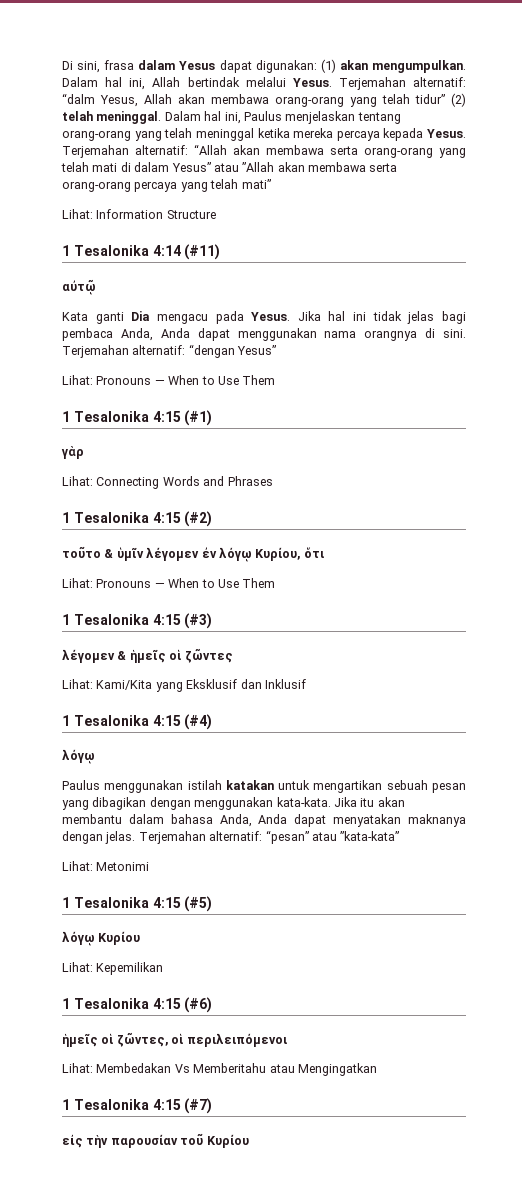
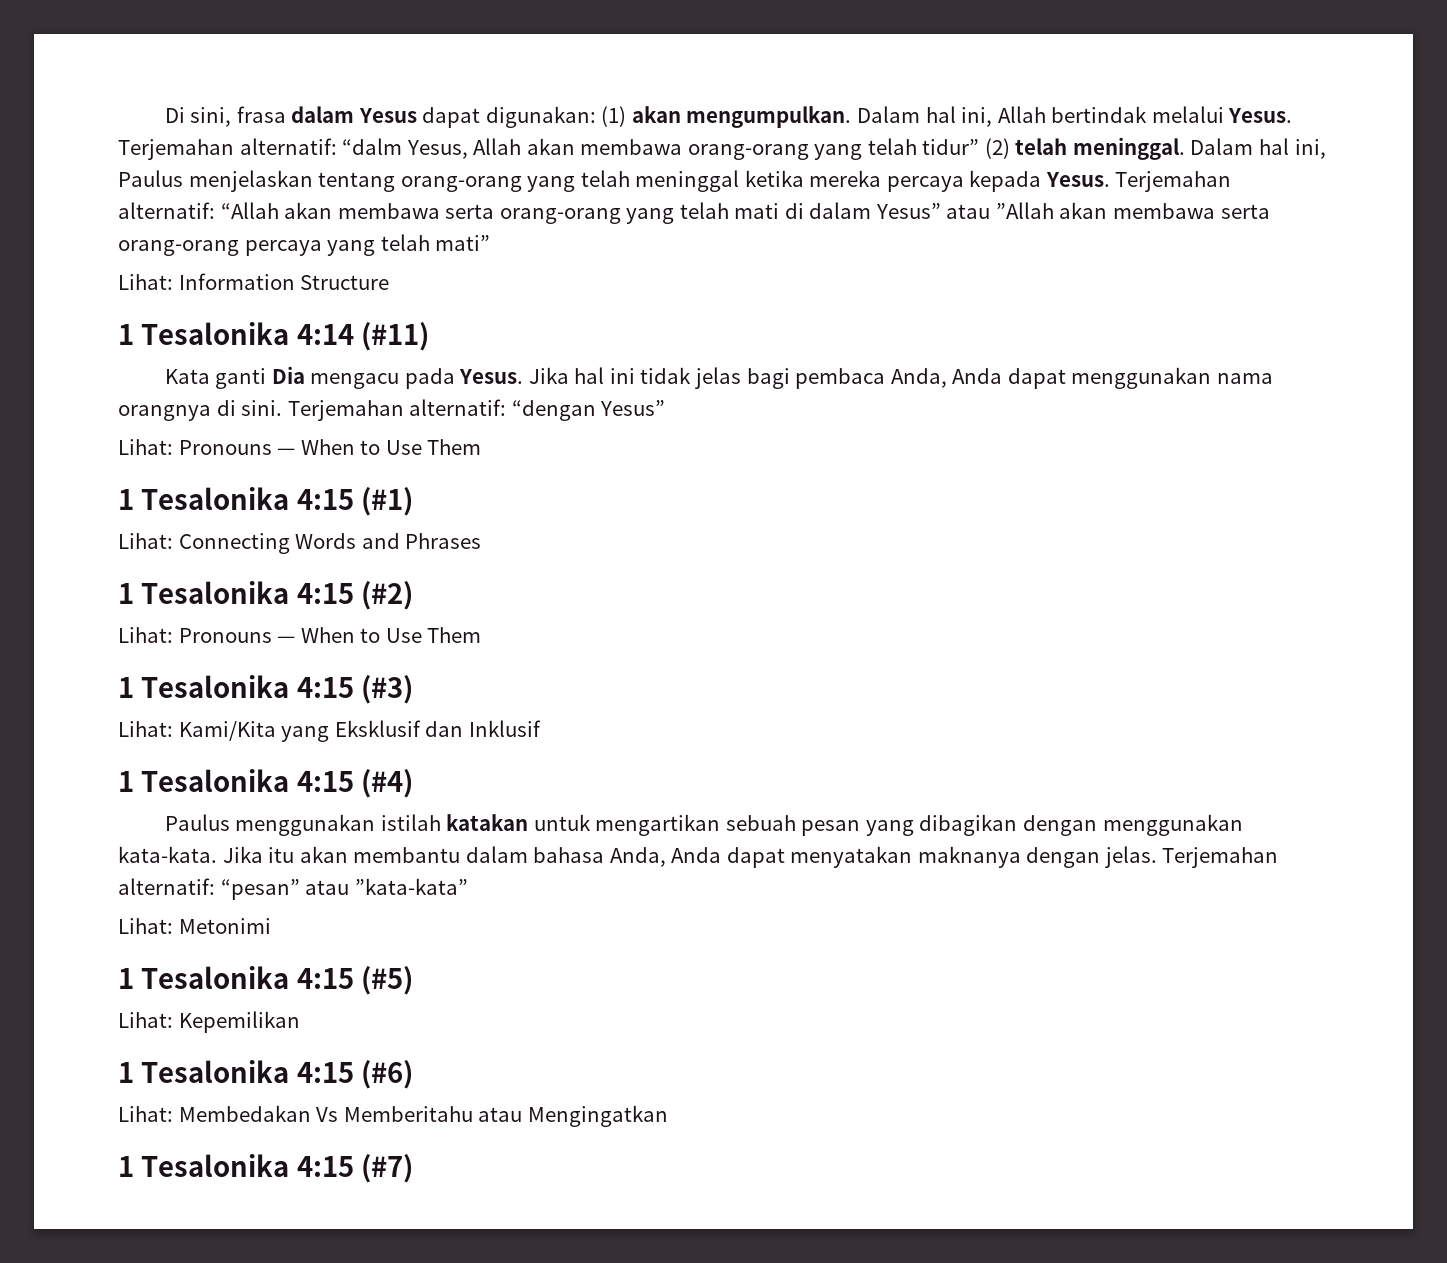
- αὐτῷ
- γὰρ
- τοῦτο & ὑμῖν λέγομεν ἐν λόγῳ Κυρίου, ὅτι
- λέγομεν & ἡμεῖς οἱ ζῶντες
  1 Tesalonika 4:15 (#4)
- λόγῳ
- λόγῳ Κυρίου
- ἡμεῖς οἱ ζῶντες, οἱ περιλειπόμενοι
- εἰς τὴν παρουσίαν τοῦ Κυρίου

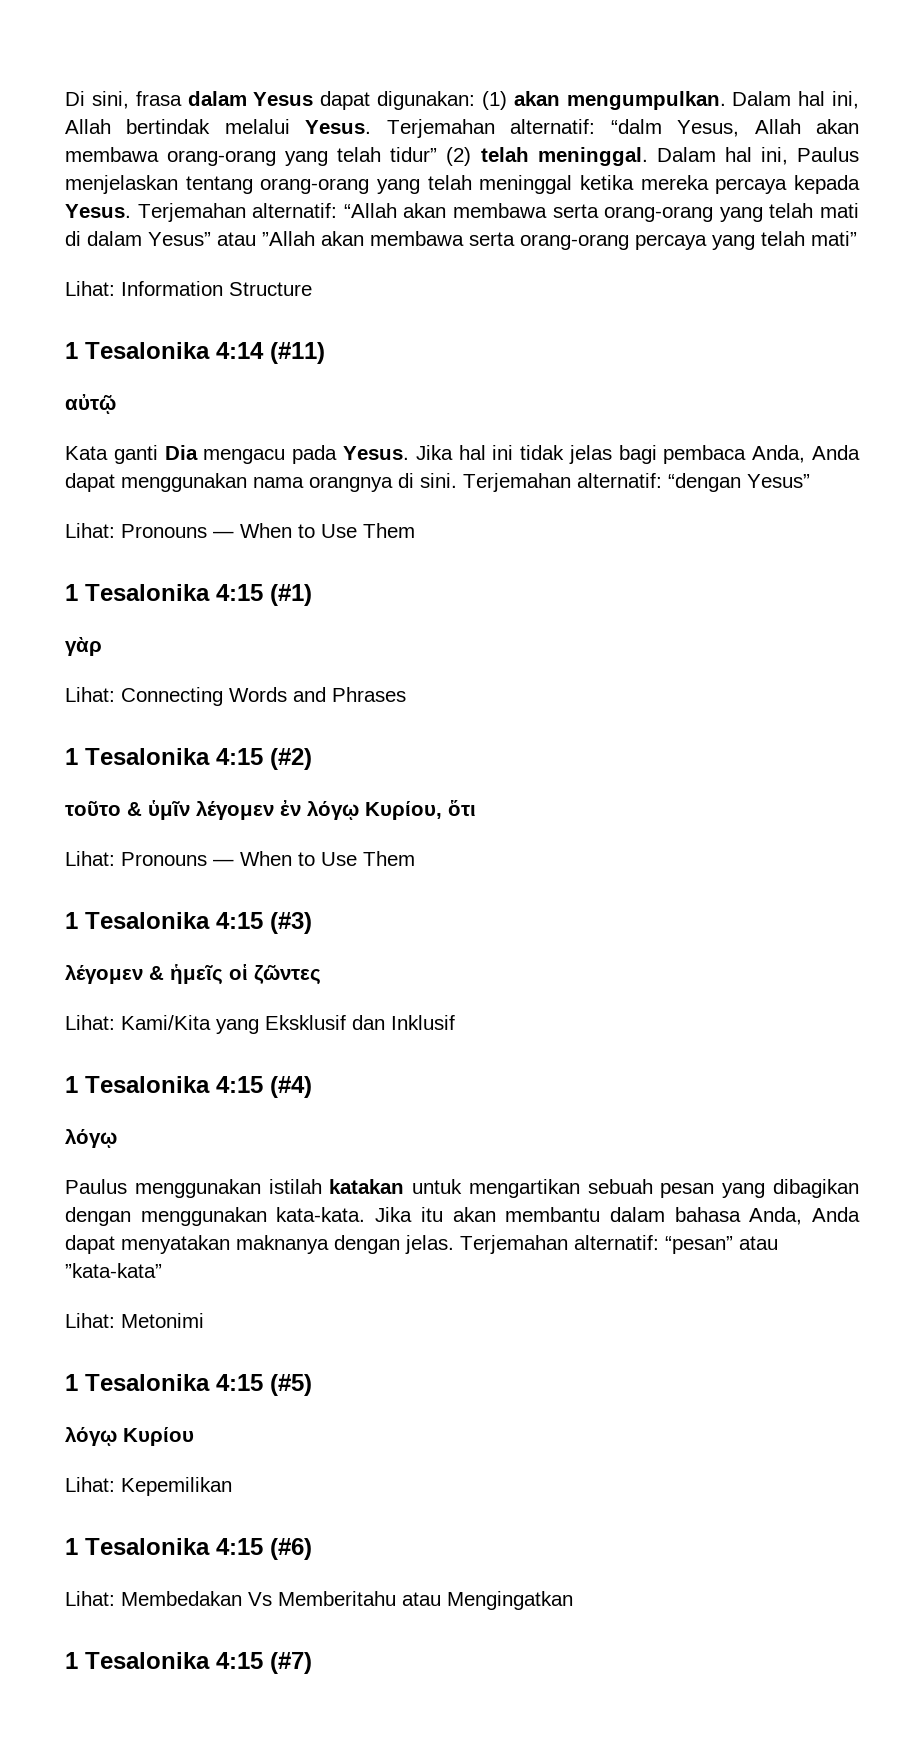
+ αὐτῷ
+ γὰρ
+ τοῦτο & ὑμῖν λέγομεν ἐν λόγῳ Κυρίου, ὅτι
+ λέγομεν & ἡμεῖς οἱ ζῶντες
  1 Tesalonika 4:15 (#4)
+ λόγῳ
+ λόγῳ Κυρίου

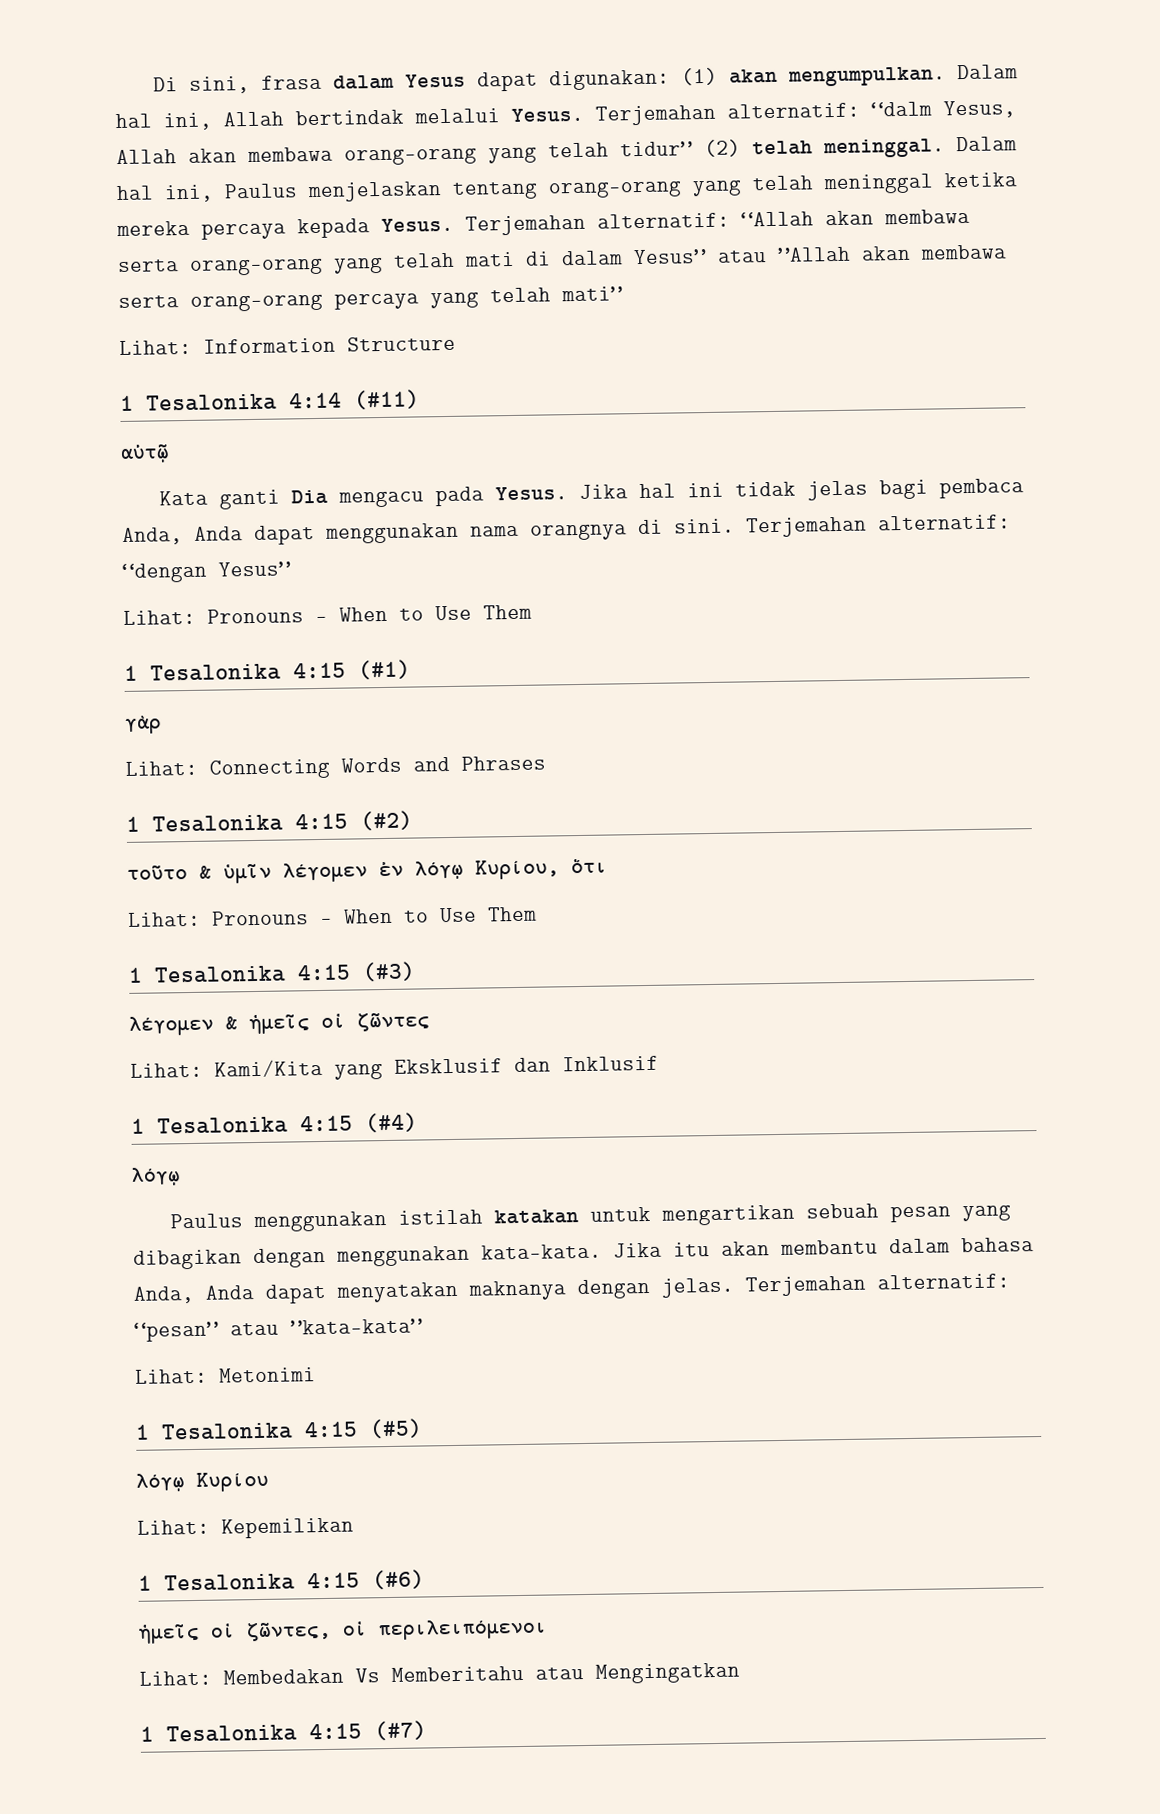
+ ἡμεῖς οἱ ζῶντες, οἱ περιλειπόμενοι

